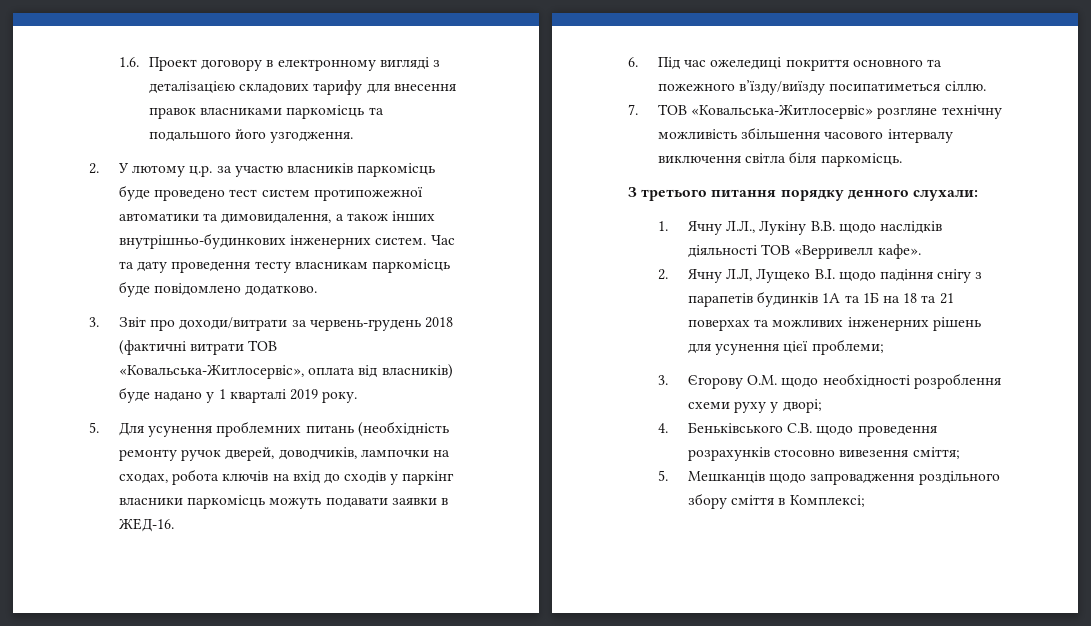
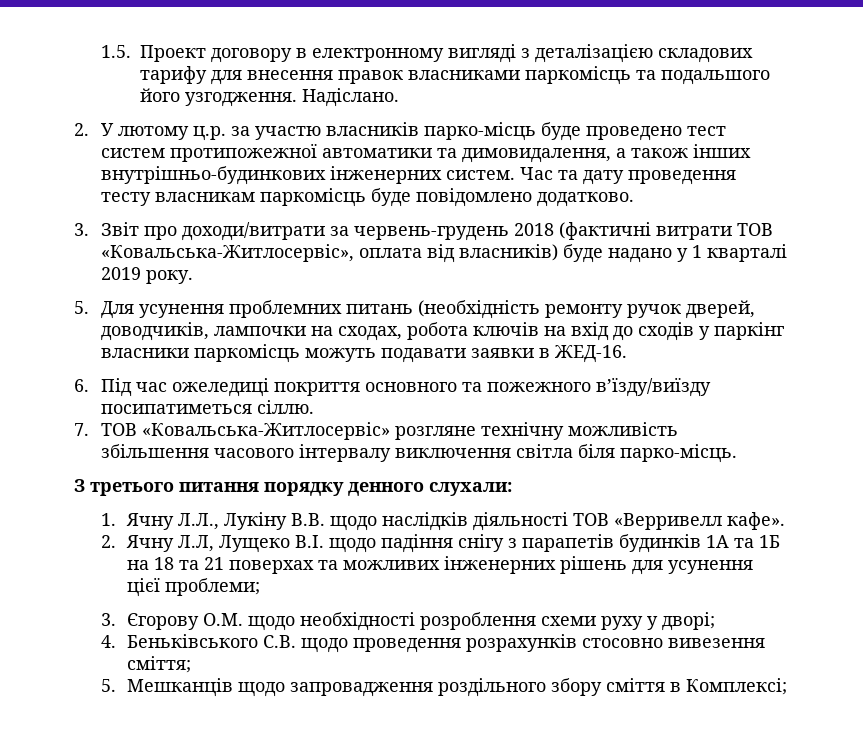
- 1.6. Проект договору в електронному вигляді з деталізацією складових тарифу для внесення правок власниками паркомісць та подальшого його узгодження.
+ 1.5. Проект договору в електронному вигляді з деталізацією складових тарифу для внесення правок власниками паркомісць та подальшого його узгодження. Надіслано.
- 2. У лютому ц.р. за участю власників паркомісць буде проведено тест систем протипожежної автоматики та димовидалення, а також інших внутрішньо-будинкових інженерних систем.
+ 2. У лютому ц.р. за участю власників парко-місць буде проведено тест систем протипожежної автоматики та димовидалення, а також інших внутрішньо-будинкових інженерних систем.
- 7. ТОВ «Ковальська-Житлосервіс» розгляне технічну можливість збільшення часового інтервалу виключення світла біля паркомісць.
+ 7. ТОВ «Ковальська-Житлосервіс» розгляне технічну можливість збільшення часового інтервалу виключення світла біля парко-місць.

